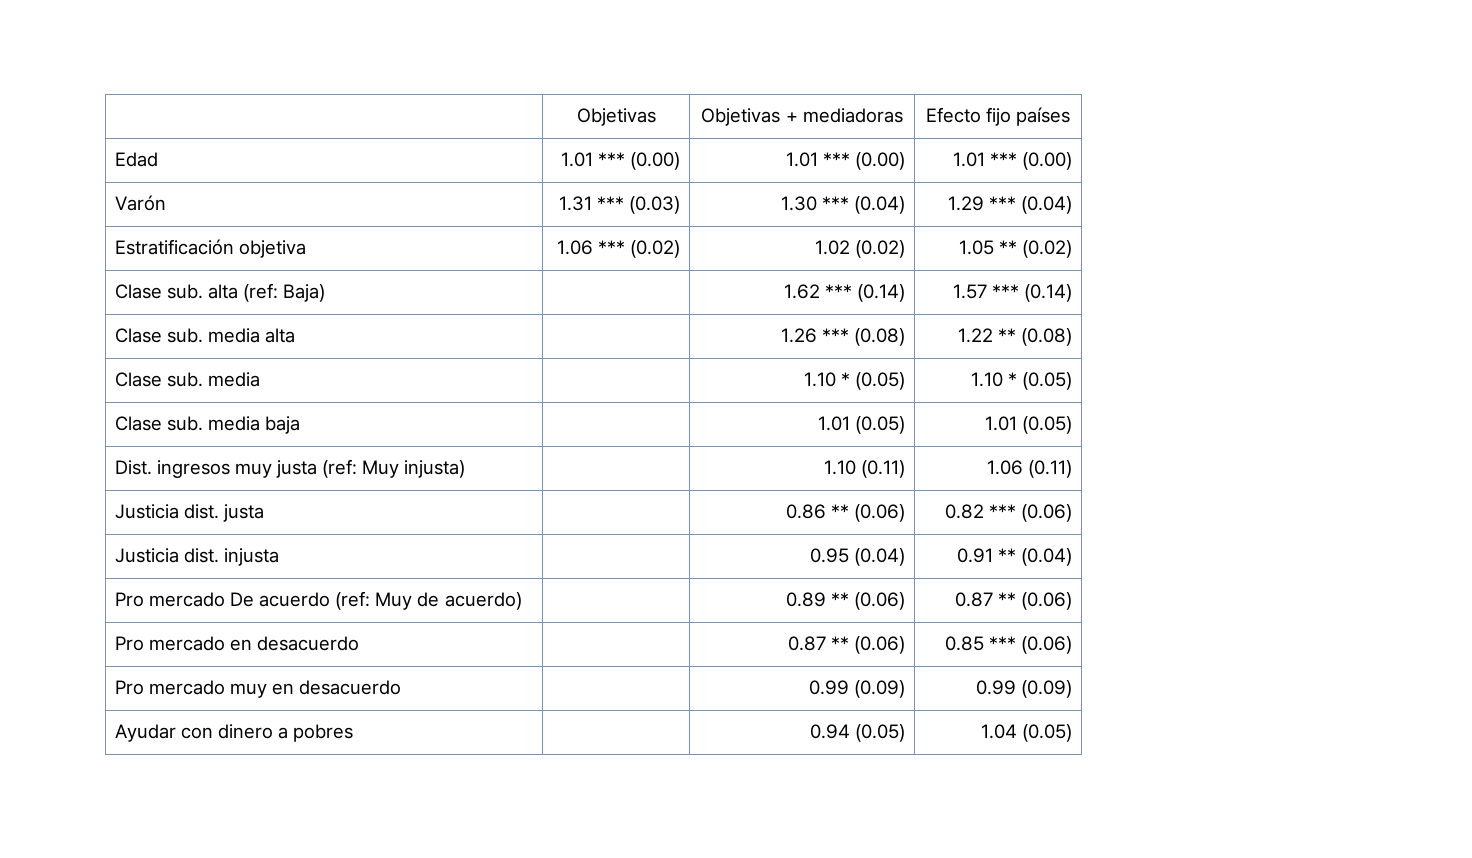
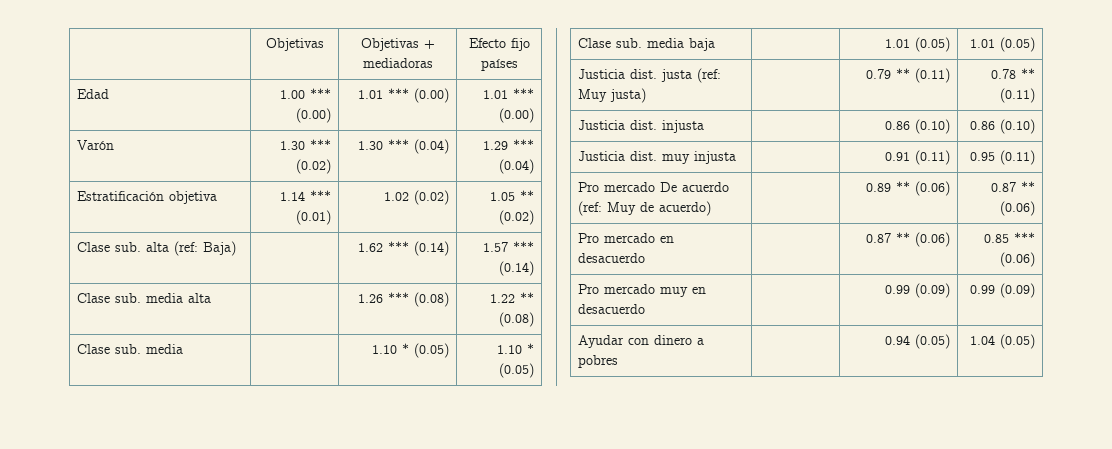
- Edad | 1.01 *** (0.00) | 1.01 *** (0.00) | 1.01 *** (0.00)
+ Edad | 1.00 *** (0.00) | 1.01 *** (0.00) | 1.01 *** (0.00)
- Varón | 1.31 *** (0.03) | 1.30 *** (0.04) | 1.29 *** (0.04)
+ Varón | 1.30 *** (0.02) | 1.30 *** (0.04) | 1.29 *** (0.04)
- Estratificación objetiva | 1.06 *** (0.02) | 1.02 (0.02) | 1.05 ** (0.02)
+ Estratificación objetiva | 1.14 *** (0.01) | 1.02 (0.02) | 1.05 ** (0.02)
- Dist. ingresos muy justa (ref: Muy injusta) | | 1.10 (0.11) | 1.06 (0.11)
+ Justicia dist. justa (ref: Muy justa) | | 0.79 ** (0.11) | 0.78 ** (0.11)
- Justicia dist. justa | | 0.86 ** (0.06) | 0.82 *** (0.06)
- Justicia dist. injusta | | 0.95 (0.04) | 0.91 ** (0.04)
+ Justicia dist. injusta | | 0.86 (0.10) | 0.86 (0.10)
+ Justicia dist. muy injusta | | 0.91 (0.11) | 0.95 (0.11)

